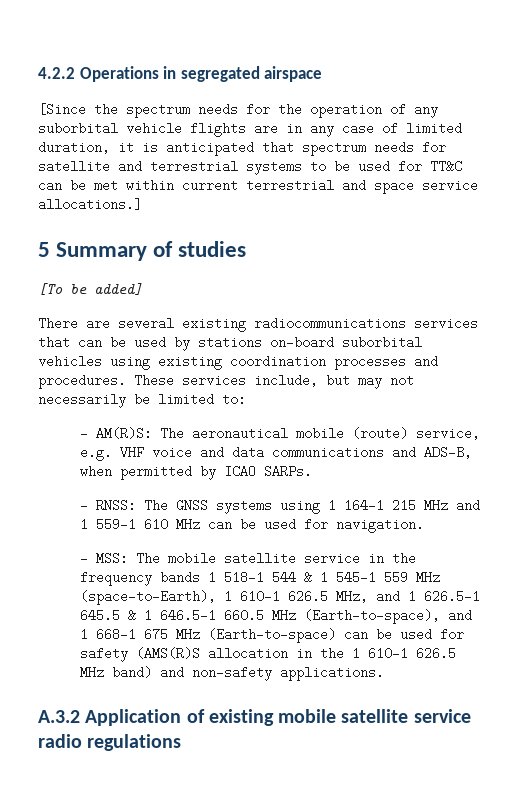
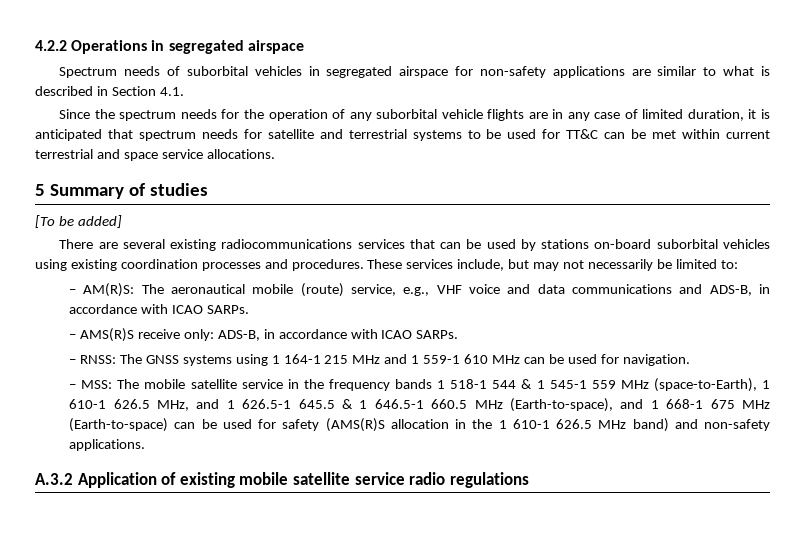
- [Since the spectrum needs for the operation of any suborbital vehicle flights are in any case of limited duration, it is anticipated that spectrum needs for satellite and terrestrial systems to be used for TT&C can be met within current terrestrial and space service allocations.]
+ Spectrum needs of suborbital vehicles in segregated airspace for non-safety applications are similar to what is described in Section 4.1.
+ Since the spectrum needs for the operation of any suborbital vehicle flights are in any case of limited duration, it is anticipated that spectrum needs for satellite and terrestrial systems to be used for TT&C can be met within current terrestrial and space service allocations.
- – AM(R)S: The aeronautical mobile (route) service, e.g. VHF voice and data communications and ADS-B, when permitted by ICAO SARPs.
+ – AM(R)S: The aeronautical mobile (route) service, e.g., VHF voice and data communications and ADS-B, in accordance with ICAO SARPs.
+ – AMS(R)S receive only: ADS-B, in accordance with ICAO SARPs.

